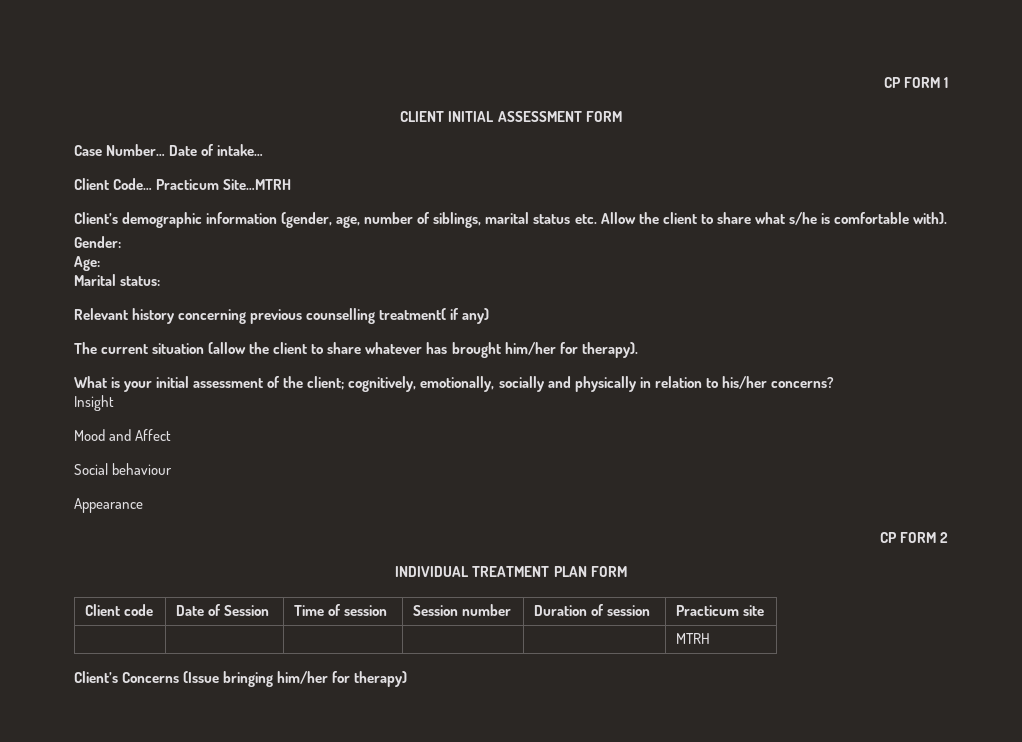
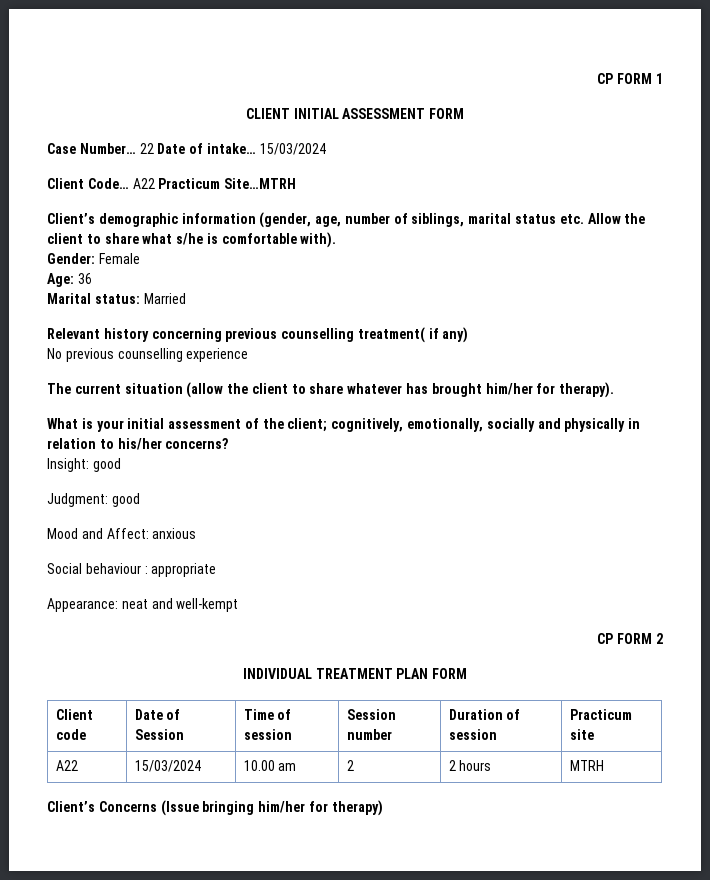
- Date of intake…
+ 22 Date of intake… 15/03/2024
- Practicum Site…MTRH
+ A22 Practicum Site…MTRH
- Gender:
+ Gender: Female
- Age:
+ Age: 36
- Marital status:
+ Marital status: Married
+ No previous counselling experience
- Insight
+ Insight: good
+ Judgment: good
- Mood and Affect
+ Mood and Affect: anxious
- Social behaviour
- Appearance
+ Social behaviour : appropriate
+ Appearance: neat and well-kempt
- | | | | | MTRH
+ A22 | 15/03/2024 | 10.00 am | 2 | 2 hours | MTRH

